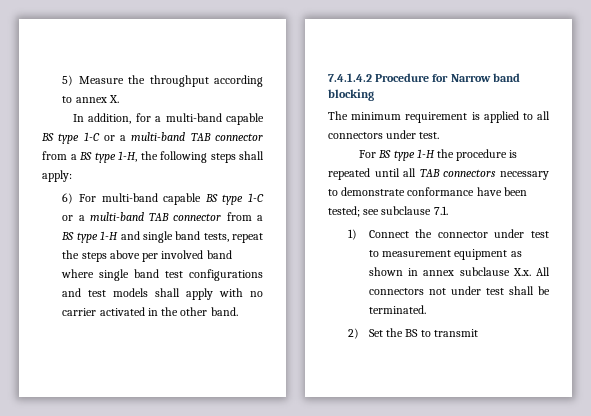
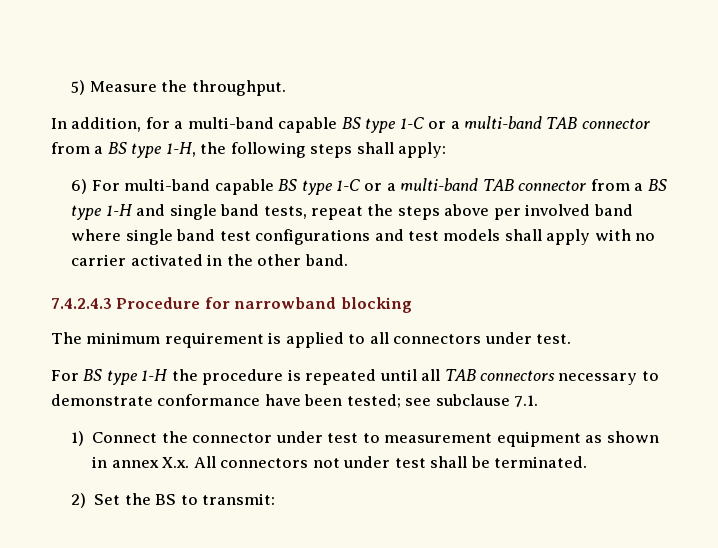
- 5) Measure the throughput according to annex X.
+ 5) Measure the throughput.
- 7.4.1.4.2 Procedure for Narrow band blocking
+ 7.4.2.4.3 Procedure for narrowband blocking
- 1) Connect the connector under test to measurement equipment as shown in annex subclause X.x. All connectors not under test shall be terminated.
+ 1) Connect the connector under test to measurement equipment as shown in annex X.x. All connectors not under test shall be terminated.
- 2) Set the BS to transmit
+ 2) Set the BS to transmit:

